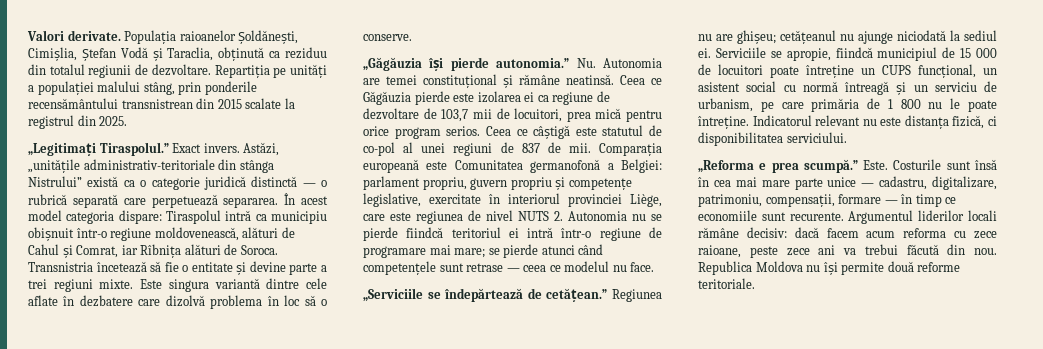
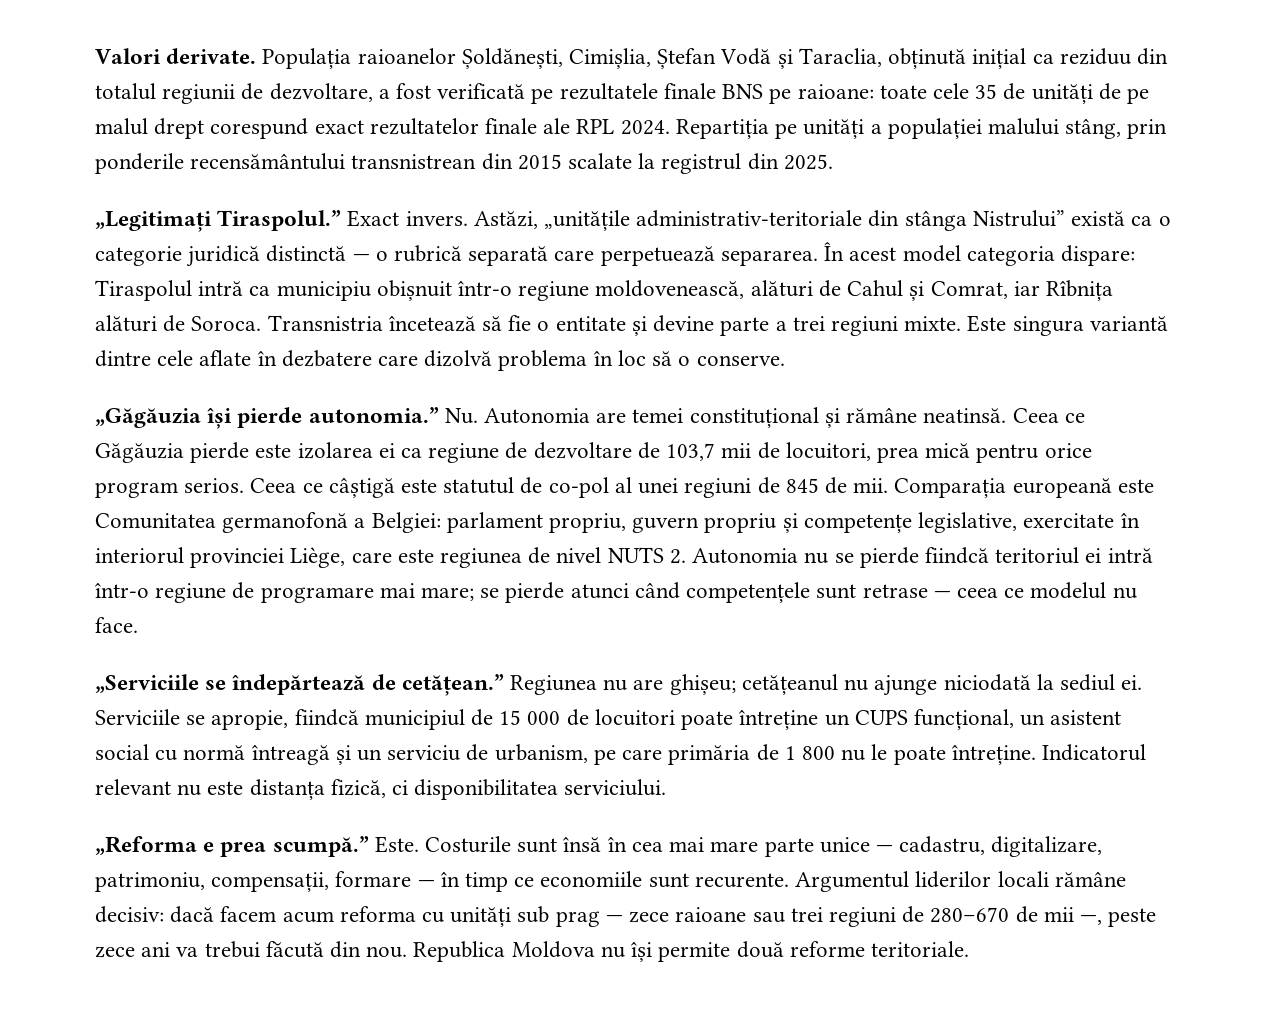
- Populația raioanelor Șoldănești, Cimișlia, Ștefan Vodă și Taraclia, obținută ca reziduu din totalul regiunii de dezvoltare.
+ Populația raioanelor Șoldănești, Cimișlia, Ștefan Vodă și Taraclia, obținută inițial ca reziduu din totalul regiunii de dezvoltare, a fost verificată pe rezultatele finale BNS pe raioane: toate cele 35 de unități de pe malul drept corespund exact rezultatelor finale ale RPL 2024.
- Ceea ce câștigă este statutul de co-pol al unei regiuni de 837 de mii.
+ Ceea ce câștigă este statutul de co-pol al unei regiuni de 845 de mii.
- Argumentul liderilor locali rămâne decisiv: dacă facem acum reforma cu zece raioane, peste zece ani va trebui făcută din nou.
+ Argumentul liderilor locali rămâne decisiv: dacă facem acum reforma cu unități sub prag — zece raioane sau trei regiuni de 280–670 de mii —, peste zece ani va trebui făcută din nou.

